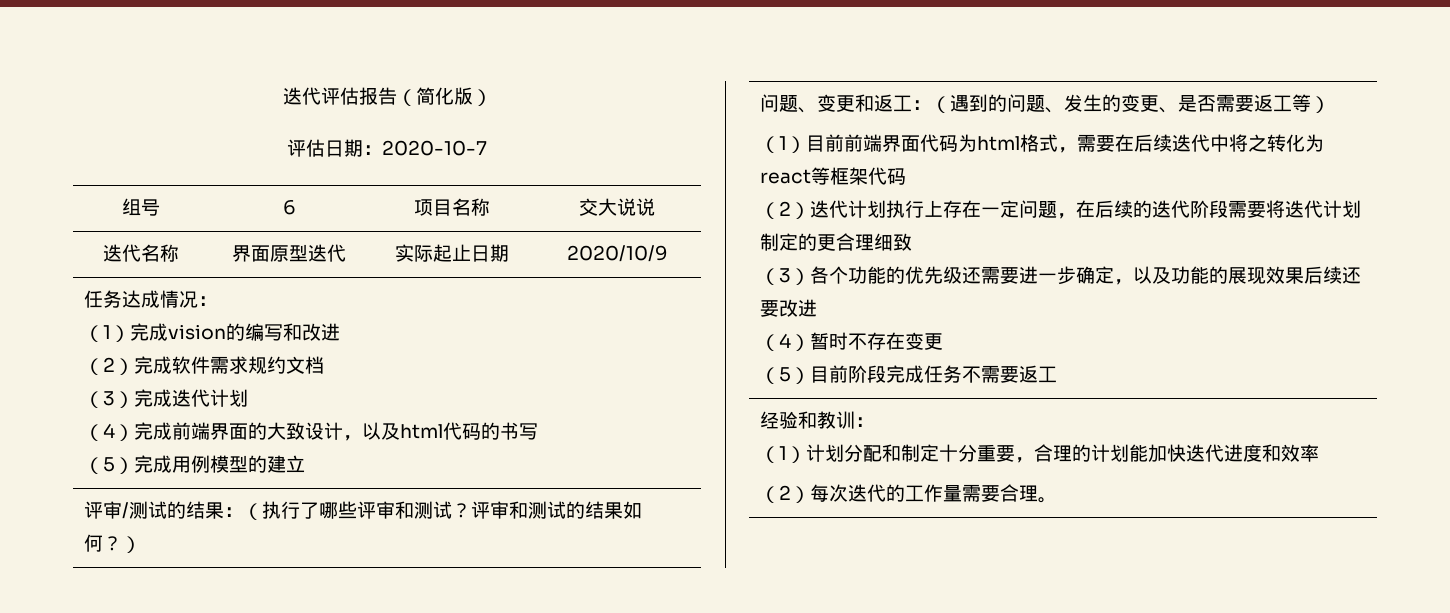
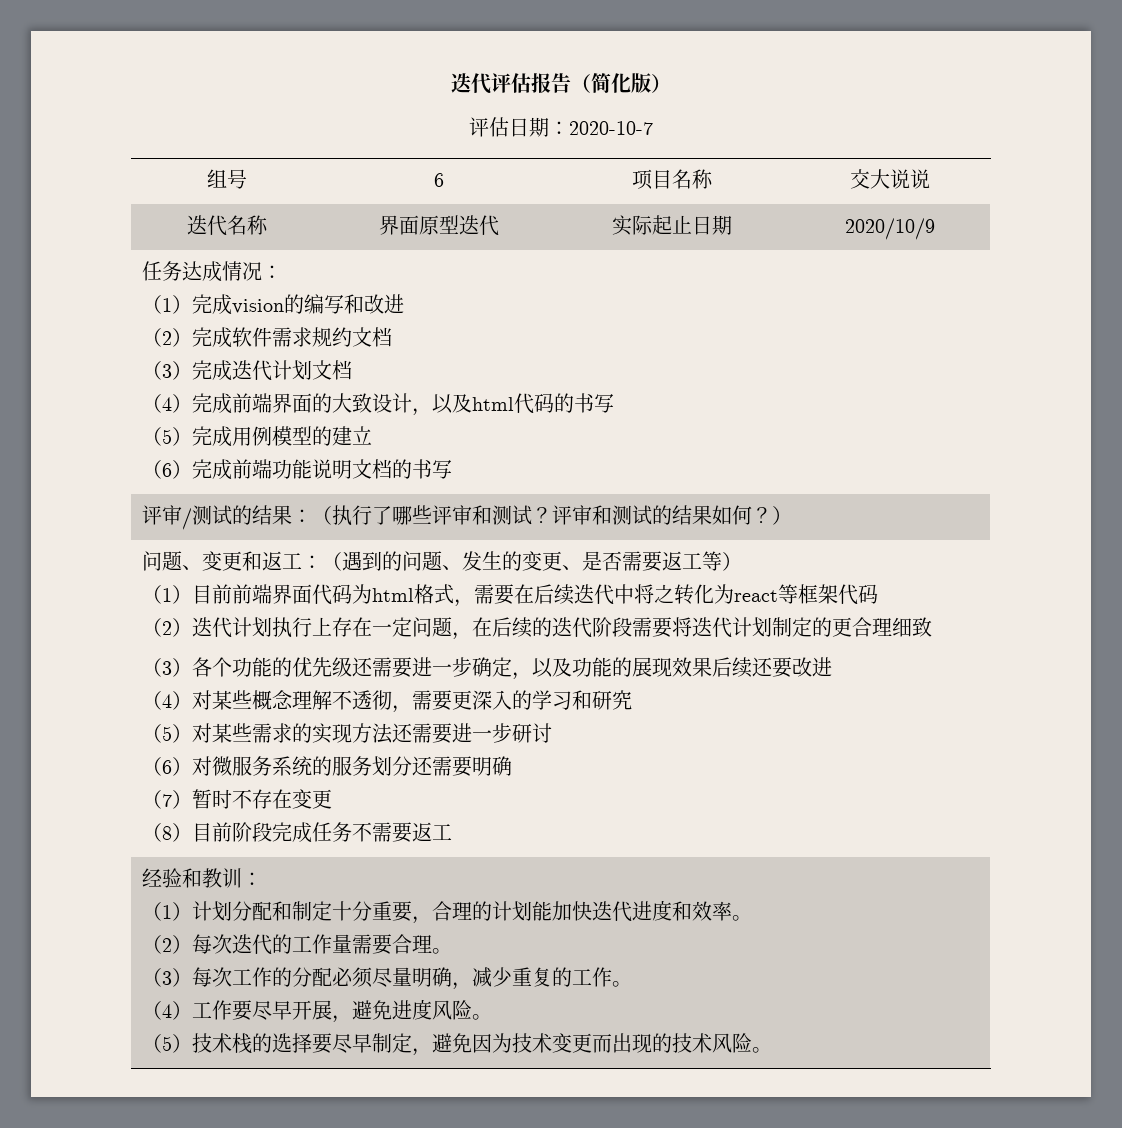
- （3）完成迭代计划
+ （3）完成迭代计划文档
+ （6）完成前端功能说明文档的书写
- （4）暂时不存在变更
+ （4）对某些概念理解不透彻，需要更深入的学习和研究
+ （5）对某些需求的实现方法还需要进一步研讨
+ （6）对微服务系统的服务划分还需要明确
+ （7）暂时不存在变更
- （5）目前阶段完成任务不需要返工
+ （8）目前阶段完成任务不需要返工
- （1）计划分配和制定十分重要，合理的计划能加快迭代进度和效率
+ （1）计划分配和制定十分重要，合理的计划能加快迭代进度和效率。
+ （3）每次工作的分配必须尽量明确，减少重复的工作。
+ （4）工作要尽早开展，避免进度风险。
+ （5）技术栈的选择要尽早制定，避免因为技术变更而出现的技术风险。

